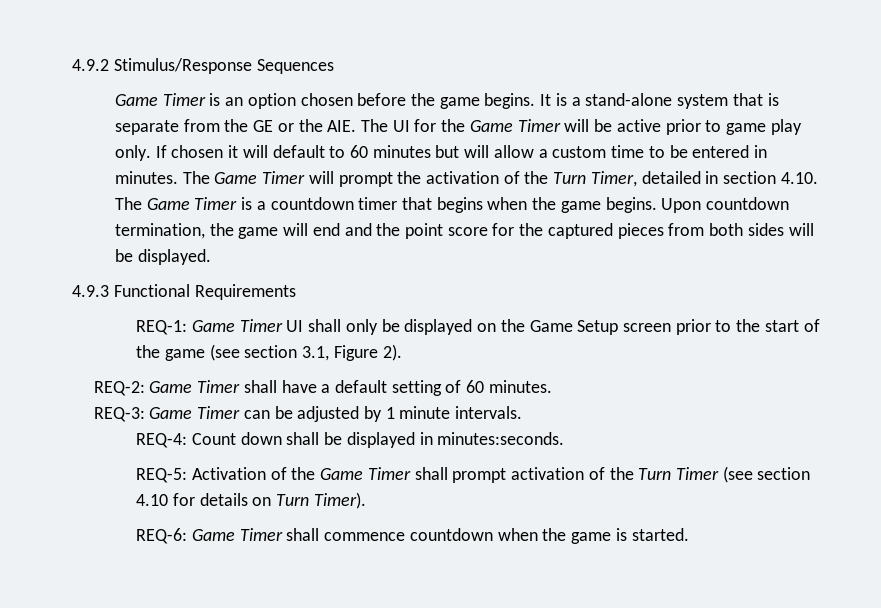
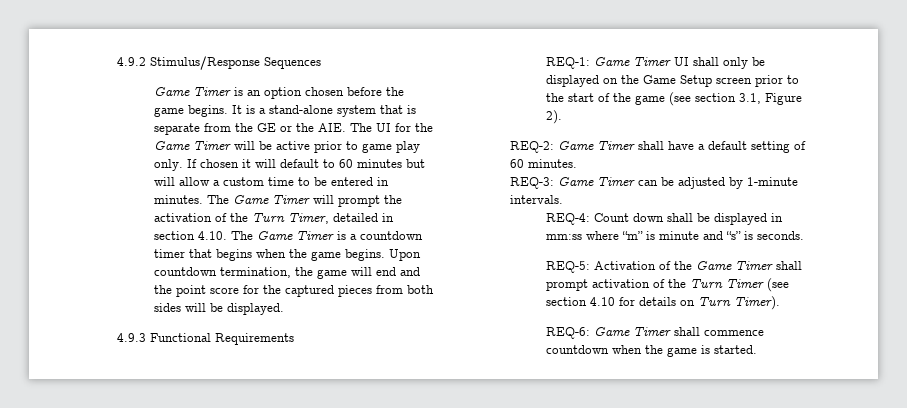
- REQ-3: Game Timer can be adjusted by 1 minute intervals.
+ REQ-3: Game Timer can be adjusted by 1-minute intervals.
- REQ-4: Count down shall be displayed in minutes:seconds.
+ REQ-4: Count down shall be displayed in mm:ss where “m” is minute and “s” is seconds.

